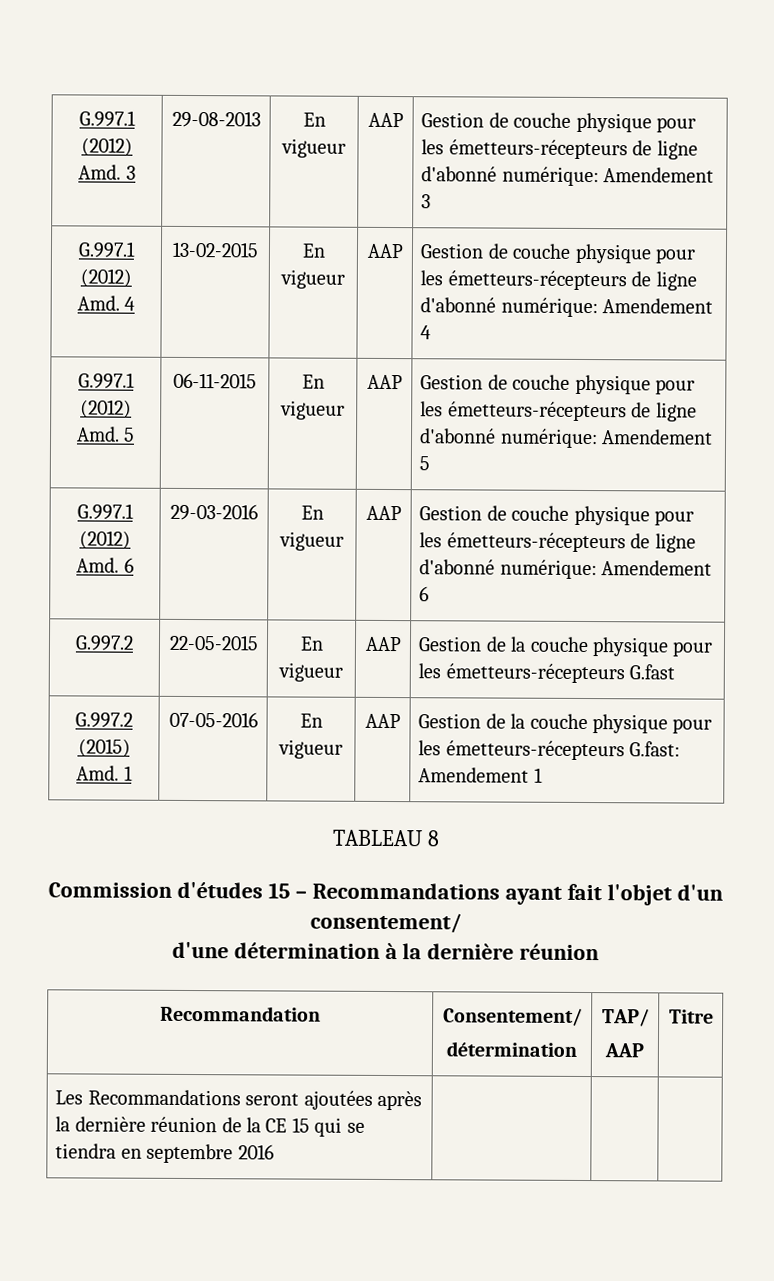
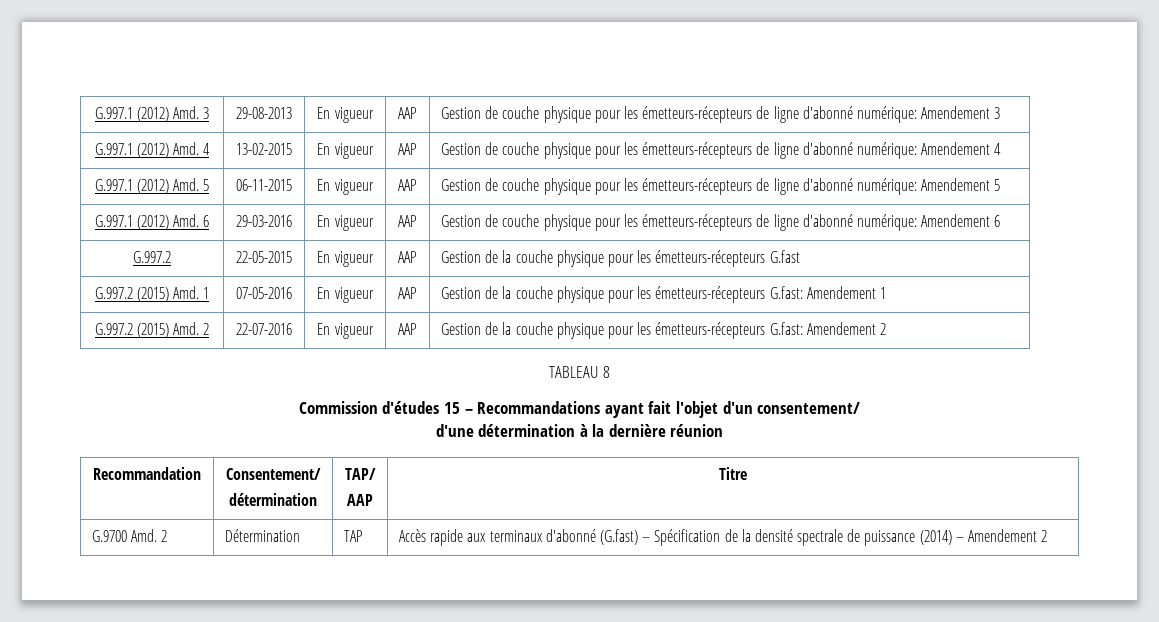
+ G.997.2 (2015) Amd. 2 | 22-07-2016 | En vigueur | AAP | Gestion de la couche physique pour les émetteurs-récepteurs G.fast: Amendement 2
- Les Recommandations seront ajoutées après la dernière réunion de la CE 15 qui se tiendra en septembre 2016 | | |
+ G.9700 Amd. 2 | Détermination | TAP | Accès rapide aux terminaux d'abonné (G.fast) – Spécification de la densité spectrale de puissance (2014) – Amendement 2

